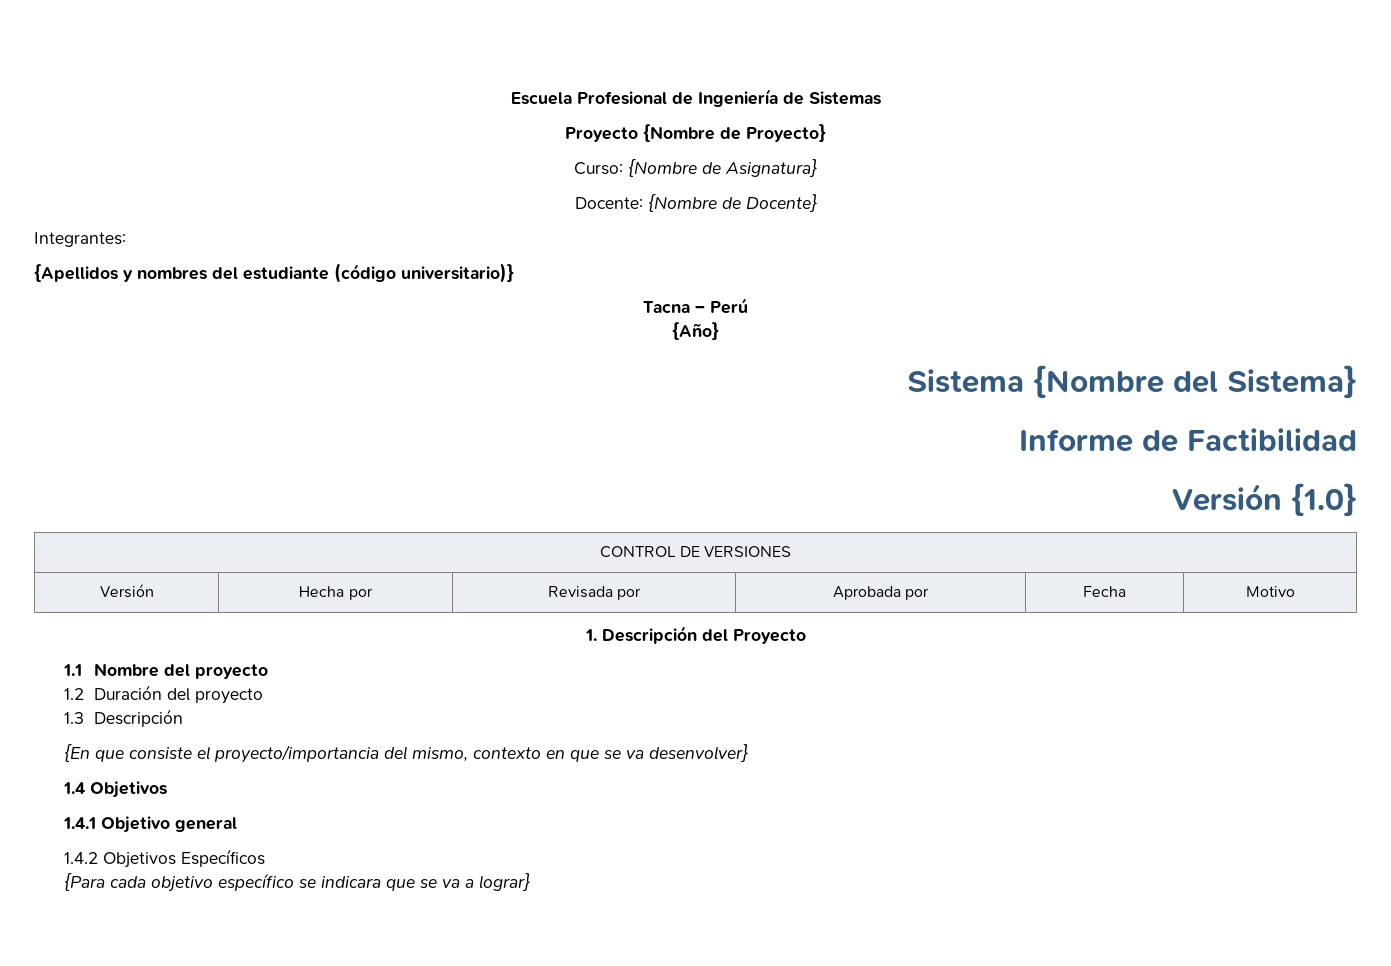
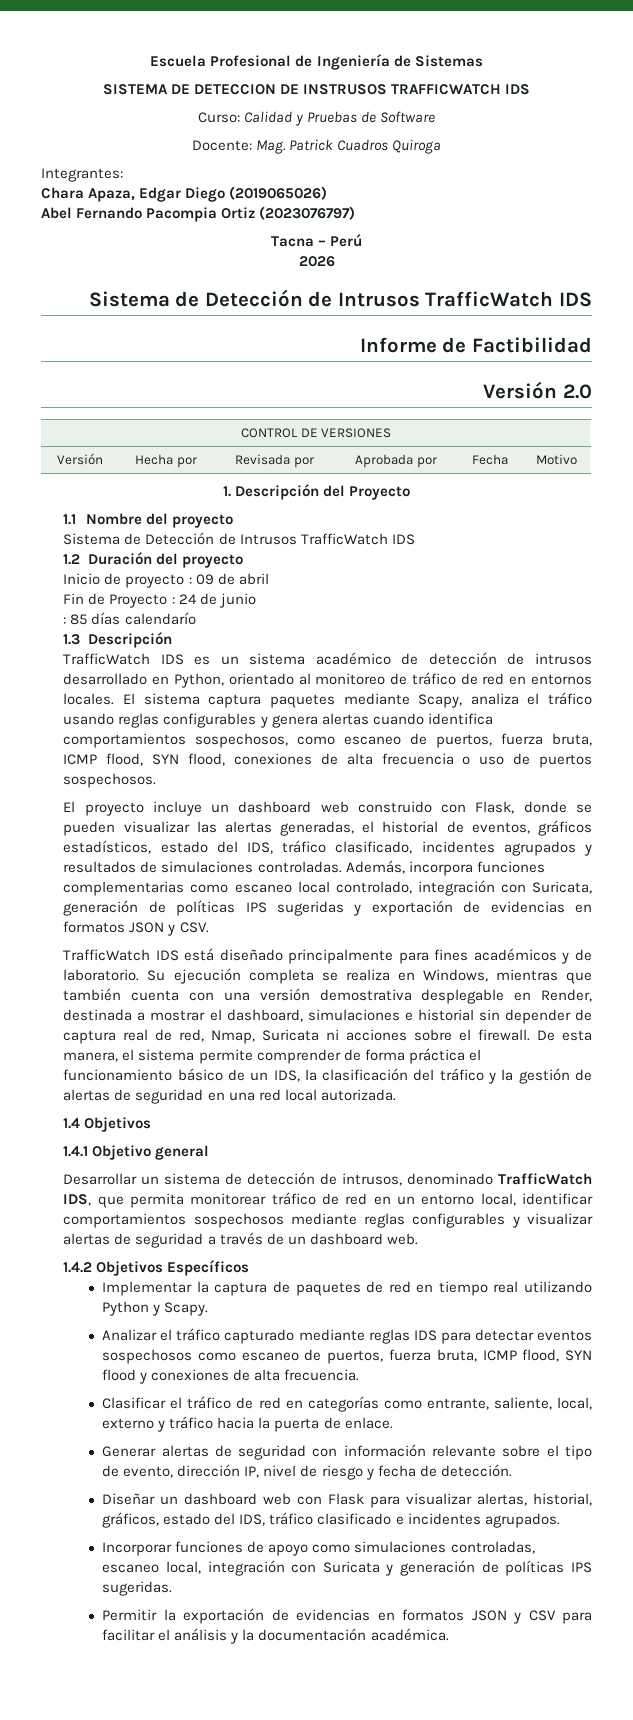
- Proyecto {Nombre de Proyecto}
- Curso: {Nombre de Asignatura}
- Docente: {Nombre de Docente}
+ SISTEMA DE DETECCION DE INSTRUSOS TRAFFICWATCH IDS
+ Curso: Calidad y Pruebas de Software
+ Docente: Mag. Patrick Cuadros Quiroga
  Integrantes:
- {Apellidos y nombres del estudiante (código universitario)}
+ Chara Apaza, Edgar Diego (2019065026)
+ Abel Fernando Pacompia Ortiz (2023076797)
- {Año}
- Sistema {Nombre del Sistema}
+ 2026
+ Sistema de Detección de Intrusos TrafficWatch IDS
- Versión {1.0}
+ Versión 2.0
  1.1 Nombre del proyecto
+ Sistema de Detección de Intrusos TrafficWatch IDS
  1.2 Duración del proyecto
+ Inicio de proyecto : 09 de abril
+ Fin de Proyecto : 24 de junio
+ : 85 días calendarío
  1.3 Descripción
- {En que consiste el proyecto/importancia del mismo, contexto en que se va desenvolver}
+ TrafficWatch IDS es un sistema académico de detección de intrusos desarrollado en Python, orientado al monitoreo de tráfico de red en entornos locales. El sistema captura paquetes mediante Scapy, analiza el tráfico usando reglas configurables y genera alertas cuando identifica comportamientos sospechosos, como escaneo de puertos, fuerza bruta, ICMP flood, SYN flood, conexiones de alta frecuencia o uso de puertos sospechosos.
+ El proyecto incluye un dashboard web construido con Flask, donde se pueden visualizar las alertas generadas, el historial de eventos, gráficos estadísticos, estado del IDS, tráfico clasificado, incidentes agrupados y resultados de simulaciones controladas. Además, incorpora funciones complementarias como escaneo local controlado, integración con Suricata, generación de políticas IPS sugeridas y exportación de evidencias en formatos JSON y CSV.
+ TrafficWatch IDS está diseñado principalmente para fines académicos y de laboratorio. Su ejecución completa se realiza en Windows, mientras que también cuenta con una versión demostrativa desplegable en Render, destinada a mostrar el dashboard, simulaciones e historial sin depender de captura real de red, Nmap, Suricata ni acciones sobre el firewall. De esta manera, el sistema permite comprender de forma práctica el funcionamiento básico de un IDS, la clasificación del tráfico y la gestión de alertas de seguridad en una red local autorizada.
+ Desarrollar un sistema de detección de intrusos, denominado TrafficWatch IDS, que permita monitorear tráfico de red en un entorno local, identificar comportamientos sospechosos mediante reglas configurables y visualizar alertas de seguridad a través de un dashboard web.
  1.4.2 Objetivos Específicos
- {Para cada objetivo específico se indicara que se va a lograr}
+ Implementar la captura de paquetes de red en tiempo real utilizando Python y Scapy.
+ Analizar el tráfico capturado mediante reglas IDS para detectar eventos sospechosos como escaneo de puertos, fuerza bruta, ICMP flood, SYN flood y conexiones de alta frecuencia.
+ Clasificar el tráfico de red en categorías como entrante, saliente, local, externo y tráfico hacia la puerta de enlace.
+ Generar alertas de seguridad con información relevante sobre el tipo de evento, dirección IP, nivel de riesgo y fecha de detección.
+ Diseñar un dashboard web con Flask para visualizar alertas, historial, gráficos, estado del IDS, tráfico clasificado e incidentes agrupados.
+ Incorporar funciones de apoyo como simulaciones controladas, escaneo local, integración con Suricata y generación de políticas IPS sugeridas.
+ Permitir la exportación de evidencias en formatos JSON y CSV para facilitar el análisis y la documentación académica.

